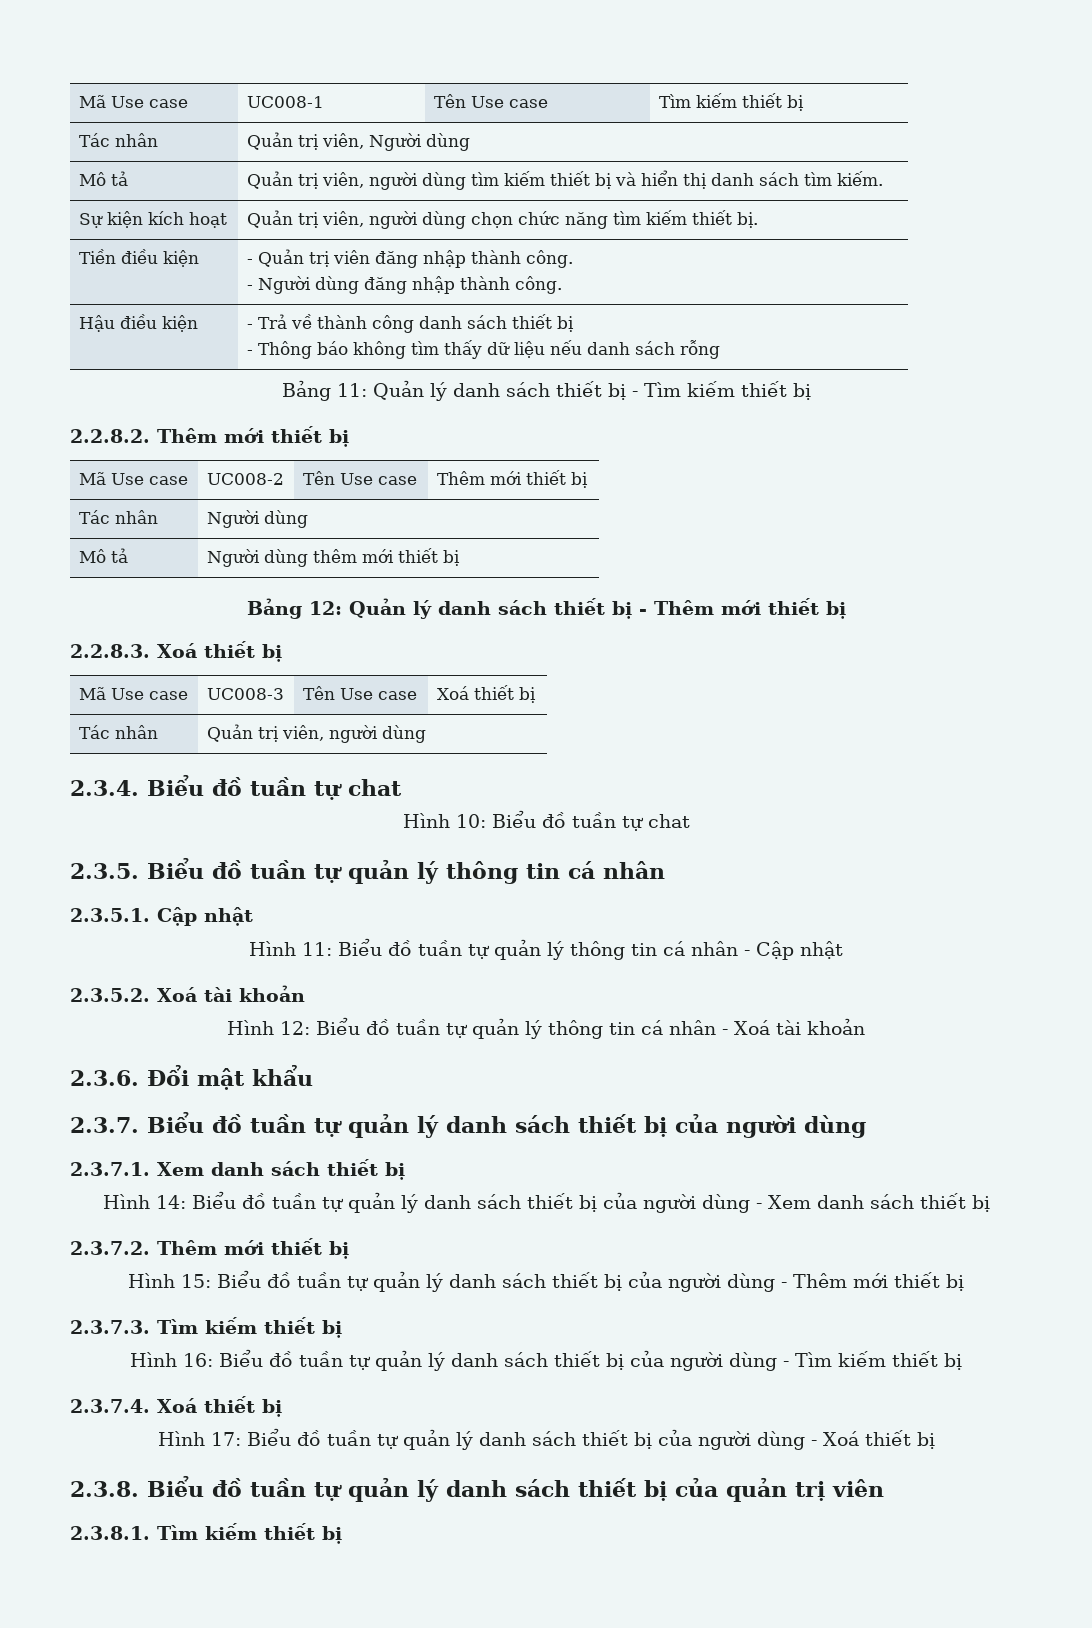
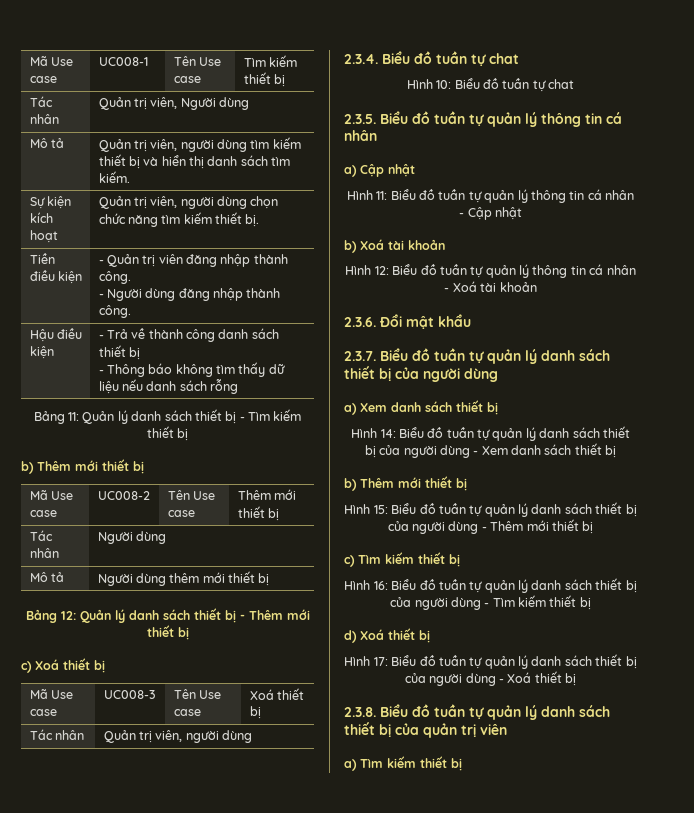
  Bảng 11: Quản lý danh sách thiết bị - Tìm kiếm thiết bị
- 2.2.8.2. Thêm mới thiết bị
+ b) Thêm mới thiết bị
- 2.2.8.3. Xoá thiết bị
+ c) Xoá thiết bị
- 2.3.5.1. Cập nhật
+ a) Cập nhật
- 2.3.5.2. Xoá tài khoản
+ b) Xoá tài khoản
- 2.3.7.1. Xem danh sách thiết bị
+ a) Xem danh sách thiết bị
  Hình 14: Biểu đồ tuần tự quản lý danh sách thiết bị của người dùng - Xem danh sách thiết bị
- 2.3.7.2. Thêm mới thiết bị
+ b) Thêm mới thiết bị
- 2.3.7.3. Tìm kiếm thiết bị
+ c) Tìm kiếm thiết bị
- 2.3.7.4. Xoá thiết bị
+ d) Xoá thiết bị
- 2.3.8.1. Tìm kiếm thiết bị
+ a) Tìm kiếm thiết bị

